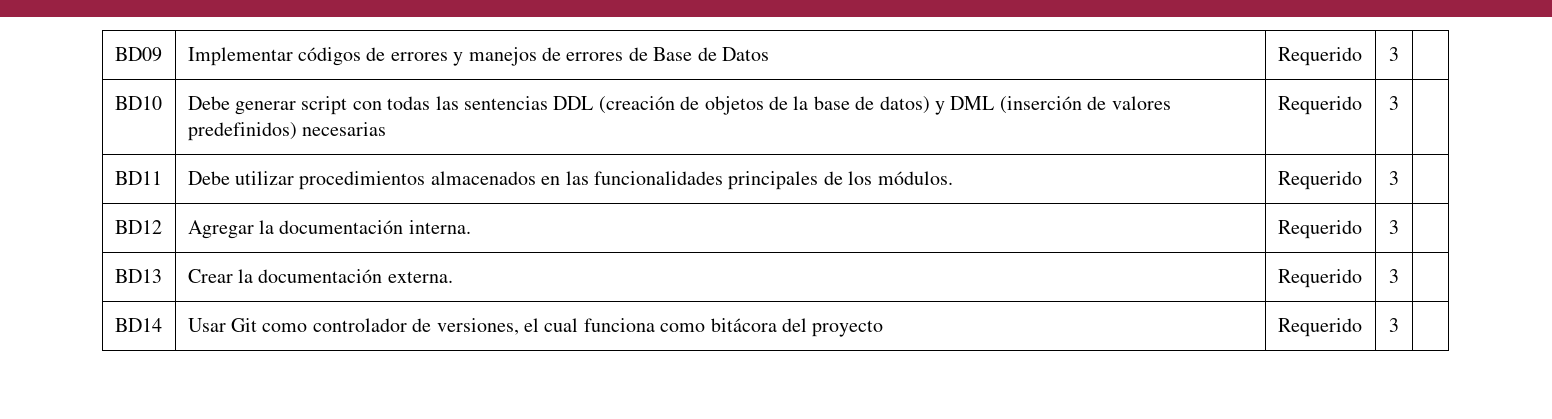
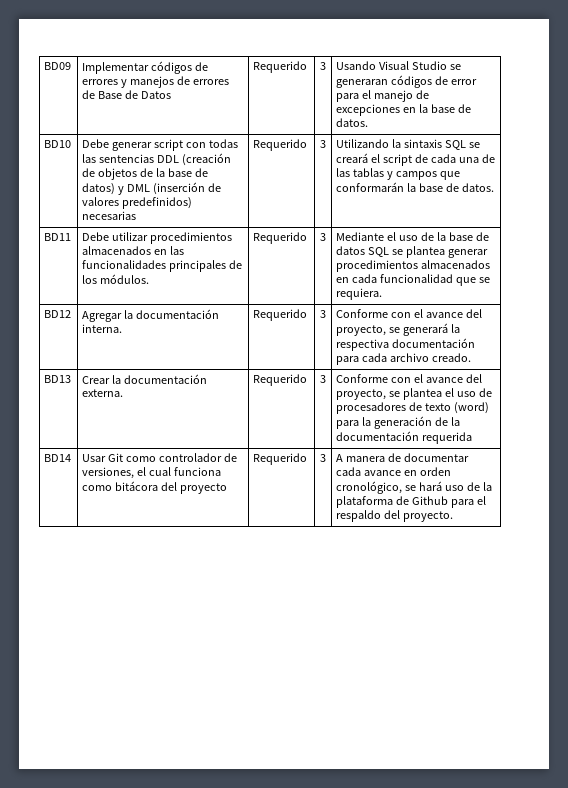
- BD09 | Implementar códigos de errores y manejos de errores de Base de Datos | Requerido | 3 |
+ BD09 | Implementar códigos de errores y manejos de errores de Base de Datos | Requerido | 3 | Usando Visual Studio se generaran códigos de error para el manejo de excepciones en la base de datos.
+ Utilizando la sintaxis SQL se creará el script de cada una de las tablas y campos que conformarán la base de datos.
- BD11 | Debe utilizar procedimientos almacenados en las funcionalidades principales de los módulos. | Requerido | 3 |
+ BD11 | Debe utilizar procedimientos almacenados en las funcionalidades principales de los módulos. | Requerido | 3 | Mediante el uso de la base de datos SQL se plantea generar procedimientos almacenados en cada funcionalidad que se requiera.
- BD12 | Agregar la documentación interna. | Requerido | 3 |
+ BD12 | Agregar la documentación interna. | Requerido | 3 | Conforme con el avance del proyecto, se generará la respectiva documentación para cada archivo creado.
- BD13 | Crear la documentación externa. | Requerido | 3 |
+ BD13 | Crear la documentación externa. | Requerido | 3 | Conforme con el avance del proyecto, se plantea el uso de procesadores de texto (word) para la generación de la documentación requerida
- BD14 | Usar Git como controlador de versiones, el cual funciona como bitácora del proyecto | Requerido | 3 |
+ BD14 | Usar Git como controlador de versiones, el cual funciona como bitácora del proyecto | Requerido | 3 | A manera de documentar cada avance en orden cronológico, se hará uso de la plataforma de Github para el respaldo del proyecto.

